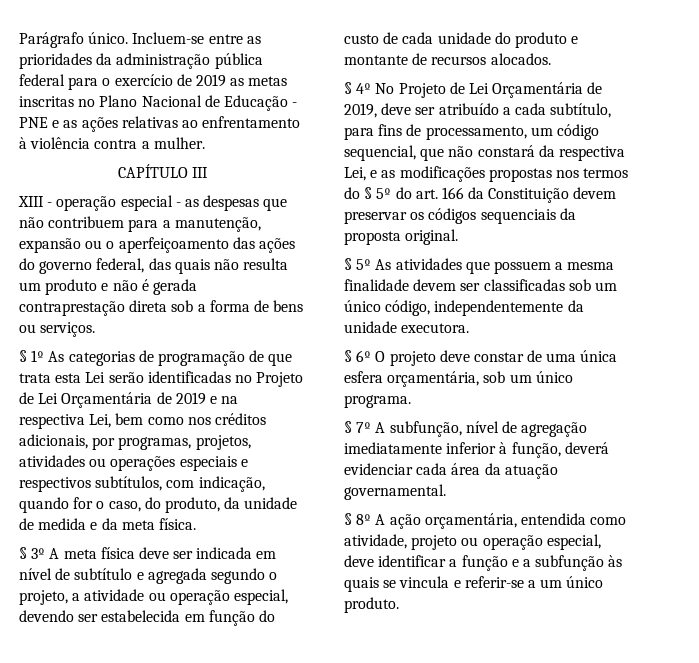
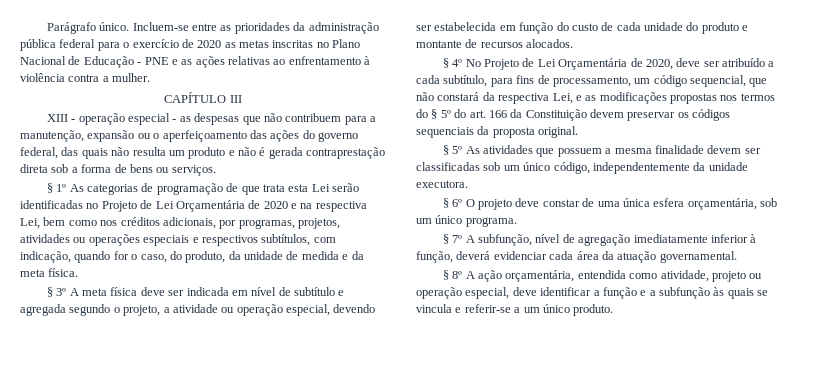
- Incluem-se entre as prioridades da administração pública federal para o exercício de 2019 as metas inscritas no Plano Nacional de Educação - PNE e as ações relativas ao enfrentamento à violência contra a mulher.
+ Incluem-se entre as prioridades da administração pública federal para o exercício de 2020 as metas inscritas no Plano Nacional de Educação - PNE e as ações relativas ao enfrentamento à violência contra a mulher.
- § 1º As categorias de programação de que trata esta Lei serão identificadas no Projeto de Lei Orçamentária de 2019 e na respectiva Lei, bem como nos créditos adicionais, por programas, projetos, atividades ou operações especiais e respectivos subtítulos, com indicação, quando for o caso, do produto, da unidade de medida e da meta física.
+ § 1º As categorias de programação de que trata esta Lei serão identificadas no Projeto de Lei Orçamentária de 2020 e na respectiva Lei, bem como nos créditos adicionais, por programas, projetos, atividades ou operações especiais e respectivos subtítulos, com indicação, quando for o caso, do produto, da unidade de medida e da meta física.
- § 4º No Projeto de Lei Orçamentária de 2019, deve ser atribuído a cada subtítulo, para fins de processamento, um código sequencial, que não constará da respectiva Lei, e as modificações propostas nos termos do § 5º do art. 166 da Constituição devem preservar os códigos sequenciais da proposta original.
+ § 4º No Projeto de Lei Orçamentária de 2020, deve ser atribuído a cada subtítulo, para fins de processamento, um código sequencial, que não constará da respectiva Lei, e as modificações propostas nos termos do § 5º do art. 166 da Constituição devem preservar os códigos sequenciais da proposta original.

